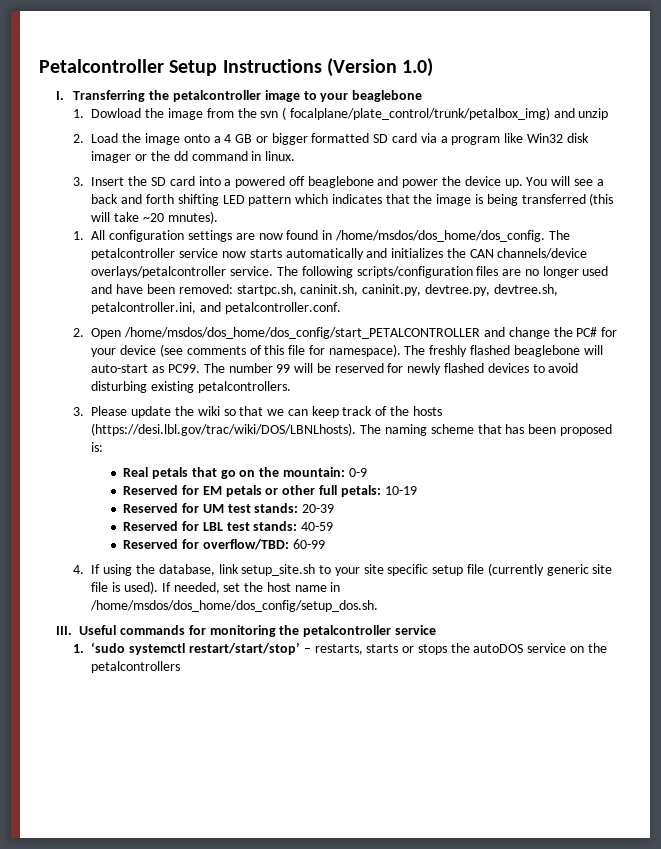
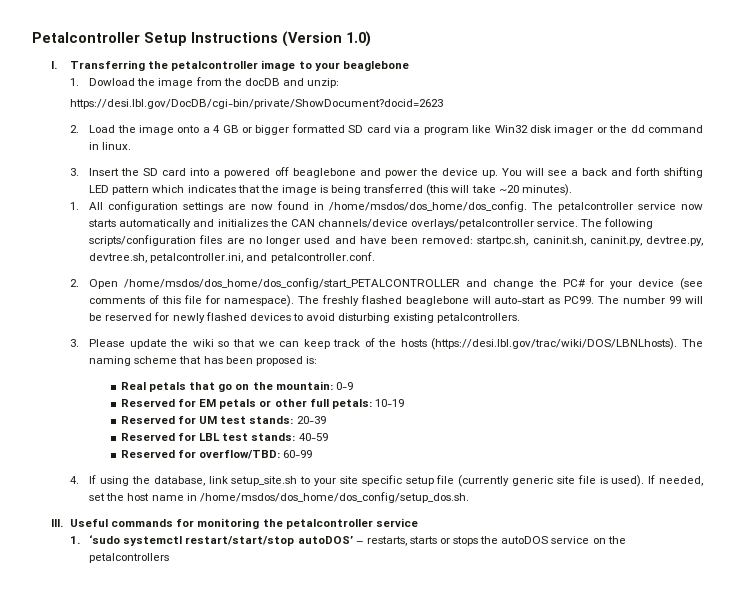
- 1. Dowload the image from the svn ( focalplane/plate_control/trunk/petalbox_img) and unzip
+ 1. Dowload the image from the docDB and unzip:
+ https://desi.lbl.gov/DocDB/cgi-bin/private/ShowDocument?docid=2623
- You will see a back and forth shifting LED pattern which indicates that the image is being transferred (this will take ~20 mnutes).
+ You will see a back and forth shifting LED pattern which indicates that the image is being transferred (this will take ~20 minutes).
- 1. ‘sudo systemctl restart/start/stop’ – restarts, starts or stops the autoDOS service on the petalcontrollers
+ 1. ‘sudo systemctl restart/start/stop autoDOS’ – restarts, starts or stops the autoDOS service on the petalcontrollers

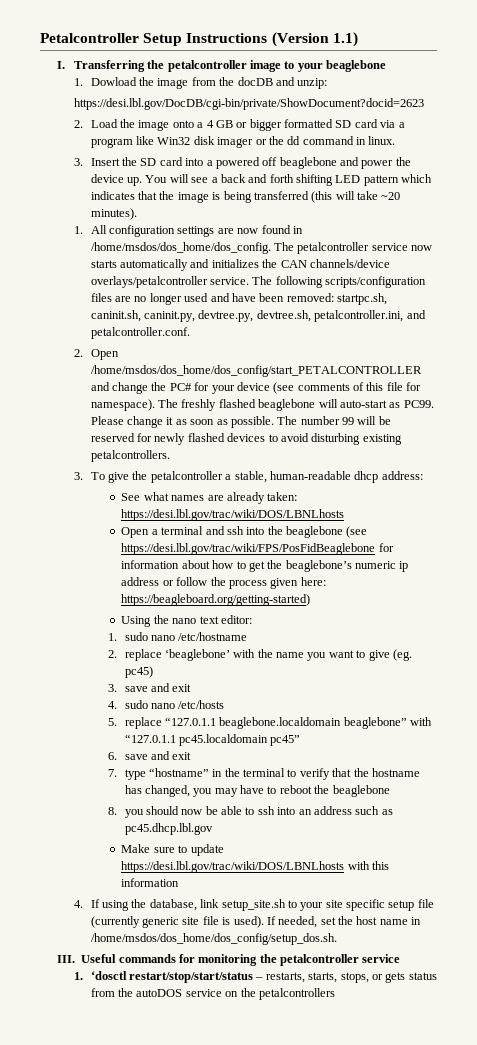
- Petalcontroller Setup Instructions (Version 1.0)
+ Petalcontroller Setup Instructions (Version 1.1)
+ Please change it as soon as possible.
- 3. Please update the wiki so that we can keep track of the hosts (https://desi.lbl.gov/trac/wiki/DOS/LBNLhosts). The naming scheme that has been proposed is:
- Real petals that go on the mountain: 0-9
- Reserved for EM petals or other full petals: 10-19
- Reserved for UM test stands: 20-39
- Reserved for LBL test stands: 40-59
- Reserved for overflow/TBD: 60-99
+ 3. To give the petalcontroller a stable, human-readable dhcp address:
+ See what names are already taken: https://desi.lbl.gov/trac/wiki/DOS/LBNLhosts
+ Open a terminal and ssh into the beaglebone (see https://desi.lbl.gov/trac/wiki/FPS/PosFidBeaglebone for information about how to get the beaglebone’s numeric ip address or follow the process given here: https://beagleboard.org/getting-started)
+ Using the nano text editor:
+ 1. sudo nano /etc/hostname
+ 2. replace ‘beaglebone’ with the name you want to give (eg. pc45)
+ 3. save and exit
+ 4. sudo nano /etc/hosts
+ 5. replace “127.0.1.1 beaglebone.localdomain beaglebone” with “127.0.1.1 pc45.localdomain pc45”
+ 6. save and exit
+ 7. type “hostname” in the terminal to verify that the hostname has changed, you may have to reboot the beaglebone
+ 8. you should now be able to ssh into an address such as pc45.dhcp.lbl.gov
+ Make sure to update https://desi.lbl.gov/trac/wiki/DOS/LBNLhosts with this information
- 1. ‘sudo systemctl restart/start/stop autoDOS’ – restarts, starts or stops the autoDOS service on the petalcontrollers
+ 1. ‘dosctl restart/stop/start/status – restarts, starts, stops, or gets status from the autoDOS service on the petalcontrollers

